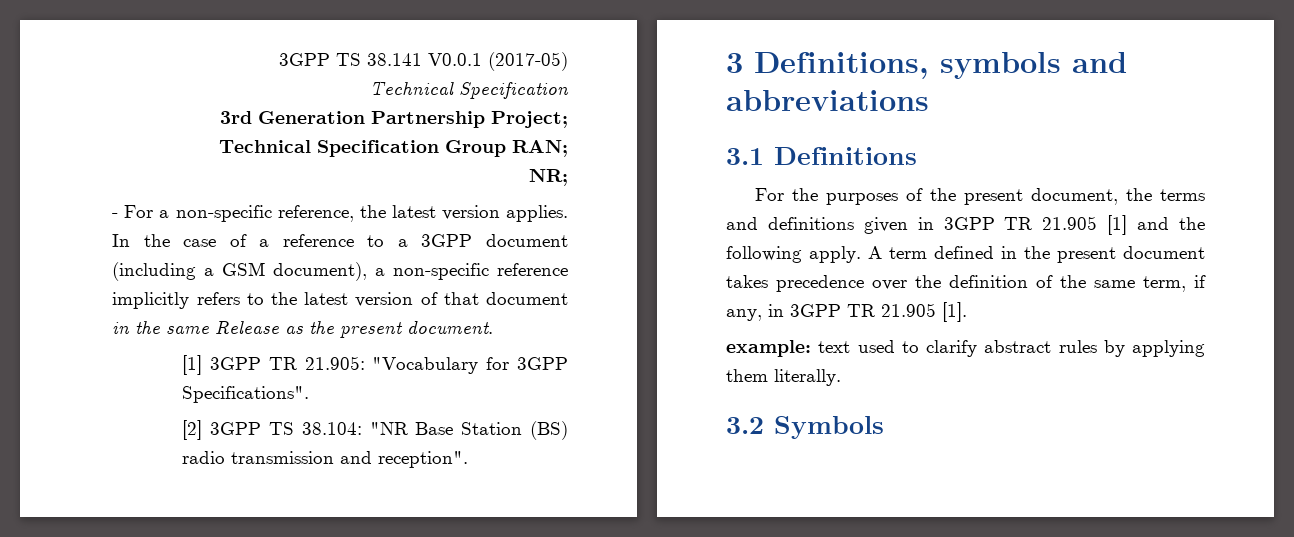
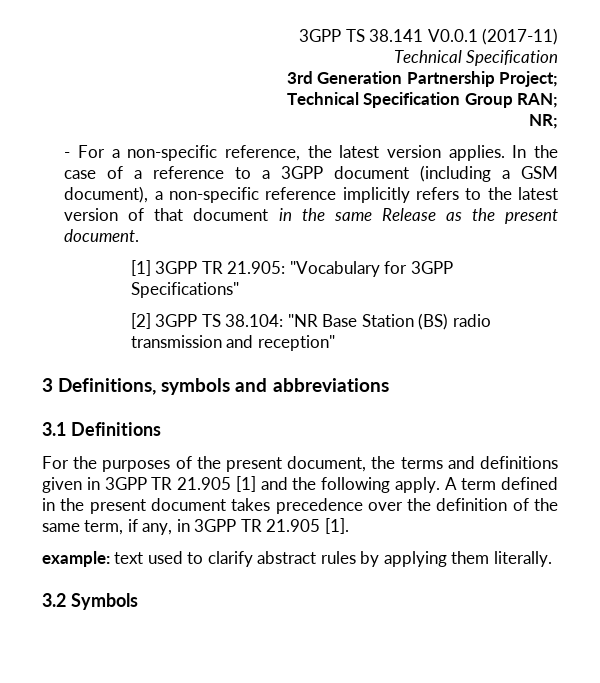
- 3GPP TS 38.141 V0.0.1 (2017-05)
+ 3GPP TS 38.141 V0.0.1 (2017-11)
- [1] 3GPP TR 21.905: "Vocabulary for 3GPP Specifications".
+ [1] 3GPP TR 21.905: "Vocabulary for 3GPP Specifications"
- [2] 3GPP TS 38.104: "NR Base Station (BS) radio transmission and reception".
+ [2] 3GPP TS 38.104: "NR Base Station (BS) radio transmission and reception"

